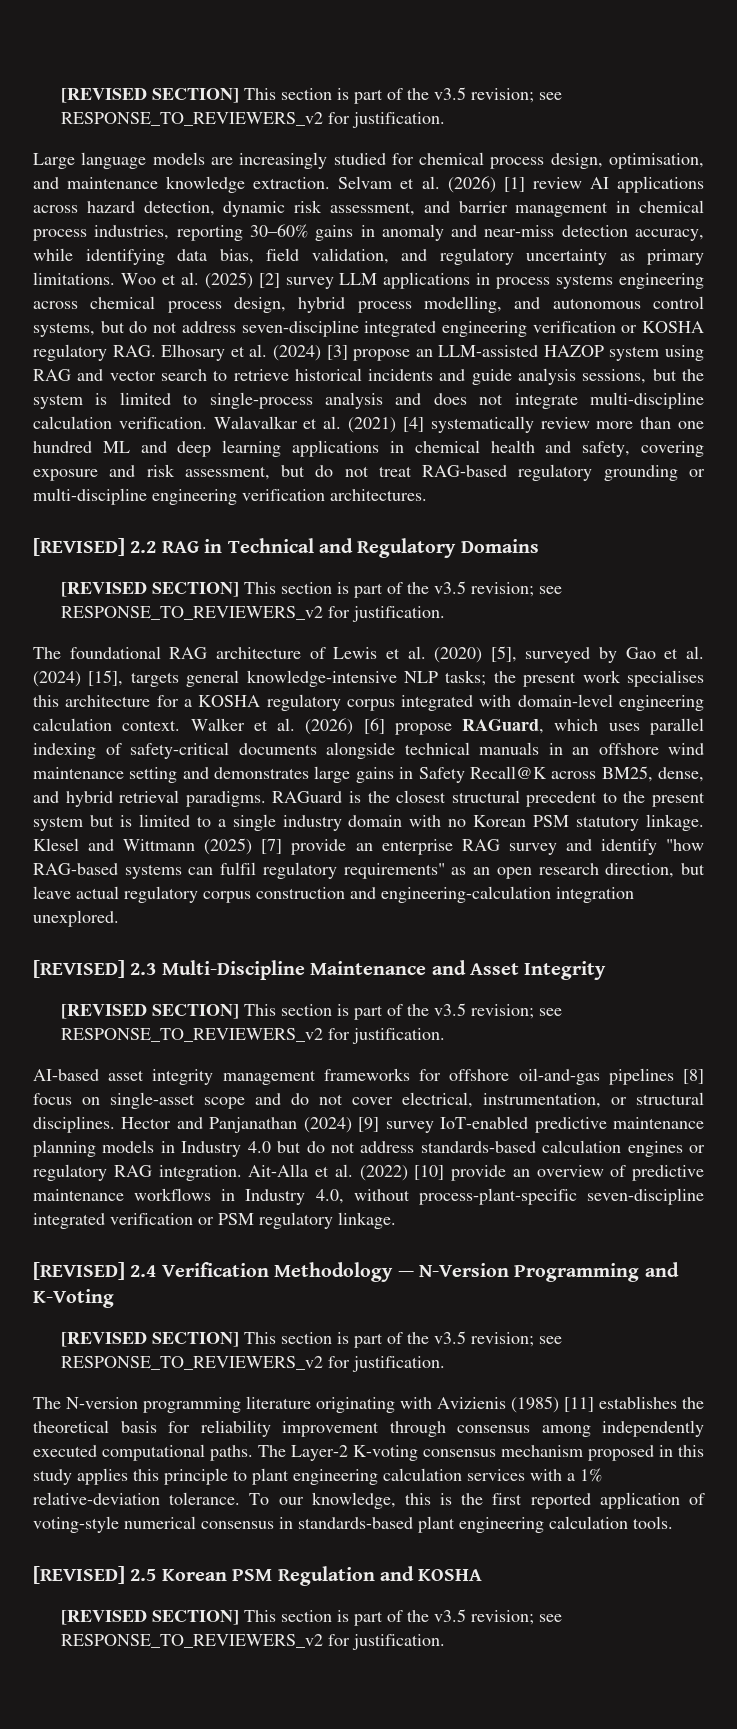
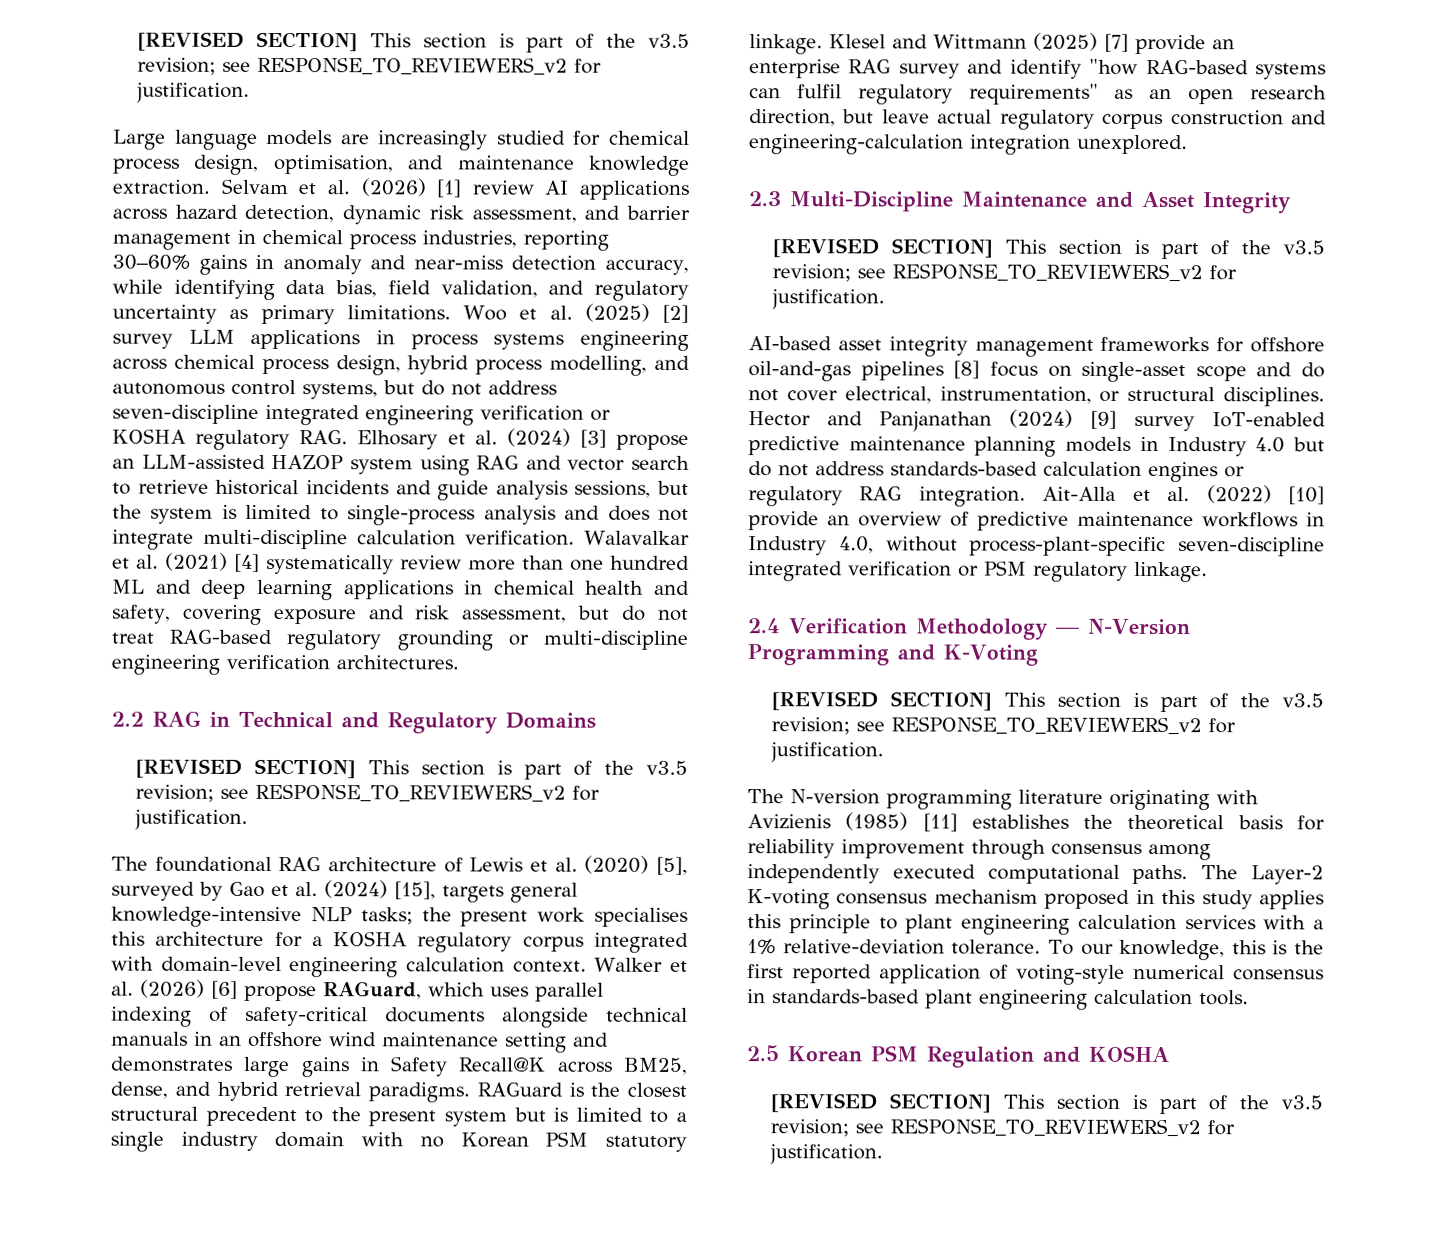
- [REVISED] 2.2 RAG in Technical and Regulatory Domains
+ 2.2 RAG in Technical and Regulatory Domains
- [REVISED] 2.3 Multi-Discipline Maintenance and Asset Integrity
+ 2.3 Multi-Discipline Maintenance and Asset Integrity
- [REVISED] 2.4 Verification Methodology — N-Version Programming and K-Voting
+ 2.4 Verification Methodology — N-Version Programming and K-Voting
- [REVISED] 2.5 Korean PSM Regulation and KOSHA
+ 2.5 Korean PSM Regulation and KOSHA

